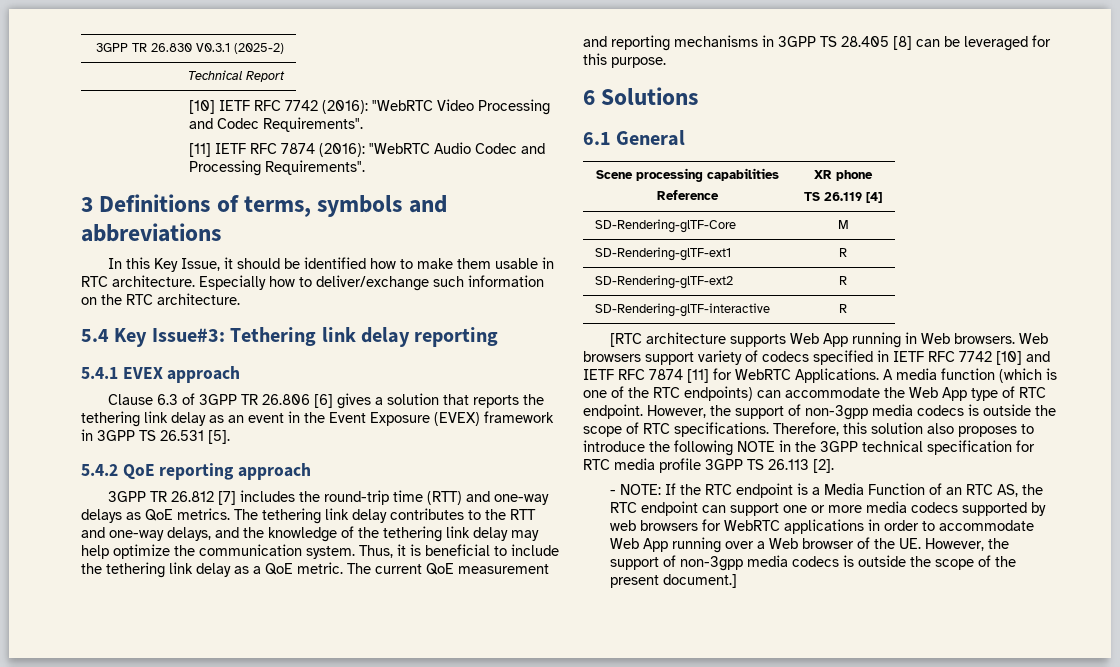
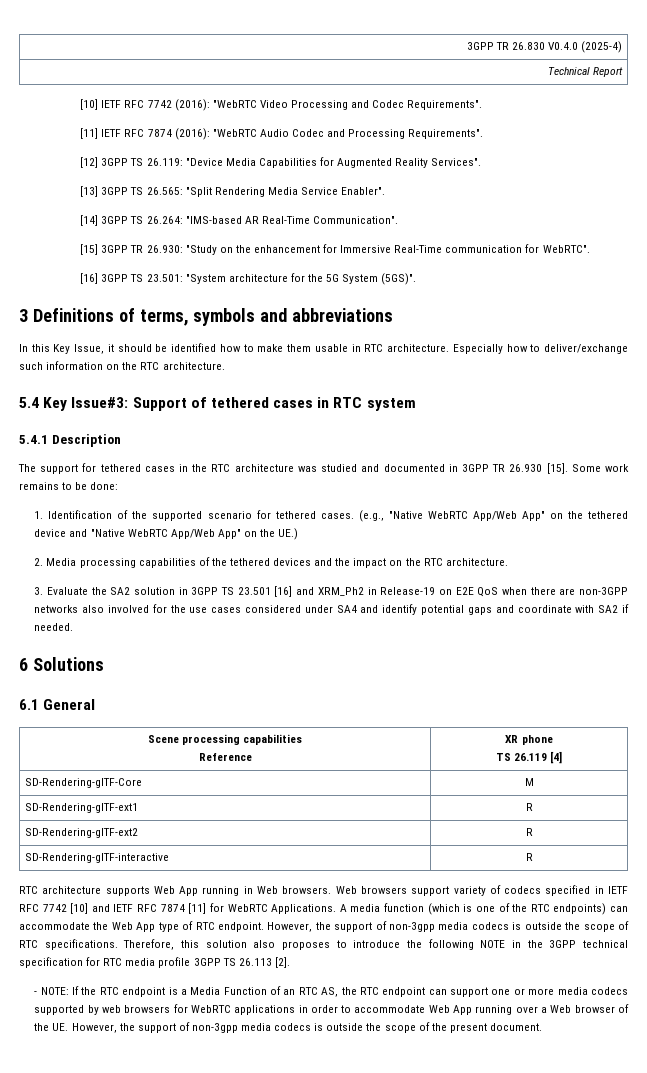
- 3GPP TR 26.830 V0.3.1 (2025-2)
+ 3GPP TR 26.830 V0.4.0 (2025-4)
+ [12] 3GPP TS 26.119: "Device Media Capabilities for Augmented Reality Services".
+ [13] 3GPP TS 26.565: "Split Rendering Media Service Enabler".
+ [14] 3GPP TS 26.264: "IMS-based AR Real-Time Communication".
+ [15] 3GPP TR 26.930: "Study on the enhancement for Immersive Real-Time communication for WebRTC".
+ [16] 3GPP TS 23.501: "System architecture for the 5G System (5GS)".
- 5.4 Key Issue#3: Tethering link delay reporting
- 5.4.1 EVEX approach
- Clause 6.3 of 3GPP TR 26.806 [6] gives a solution that reports the tethering link delay as an event in the Event Exposure (EVEX) framework in 3GPP TS 26.531 [5].
- 5.4.2 QoE reporting approach
- 3GPP TR 26.812 [7] includes the round-trip time (RTT) and one-way delays as QoE metrics. The tethering link delay contributes to the RTT and one-way delays, and the knowledge of the tethering link delay may help optimize the communication system. Thus, it is beneficial to include the tethering link delay as a QoE metric. The current QoE measurement and reporting mechanisms in 3GPP TS 28.405 [8] can be leveraged for this purpose.
+ 5.4 Key Issue#3: Support of tethered cases in RTC system
+ 5.4.1 Description
+ The support for tethered cases in the RTC architecture was studied and documented in 3GPP TR 26.930 [15]. Some work remains to be done:
+ 1. Identification of the supported scenario for tethered cases. (e.g., "Native WebRTC App/Web App" on the tethered device and "Native WebRTC App/Web App" on the UE.)
+ 2. Media processing capabilities of the tethered devices and the impact on the RTC architecture.
+ 3. Evaluate the SA2 solution in 3GPP TS 23.501 [16] and XRM_Ph2 in Release-19 on E2E QoS when there are non-3GPP networks also involved for the use cases considered under SA4 and identify potential gaps and coordinate with SA2 if needed.
- [RTC architecture supports Web App running in Web browsers.
+ RTC architecture supports Web App running in Web browsers.
- - NOTE: If the RTC endpoint is a Media Function of an RTC AS, the RTC endpoint can support one or more media codecs supported by web browsers for WebRTC applications in order to accommodate Web App running over a Web browser of the UE. However, the support of non-3gpp media codecs is outside the scope of the present document.]
+ - NOTE: If the RTC endpoint is a Media Function of an RTC AS, the RTC endpoint can support one or more media codecs supported by web browsers for WebRTC applications in order to accommodate Web App running over a Web browser of the UE. However, the support of non-3gpp media codecs is outside the scope of the present document.

